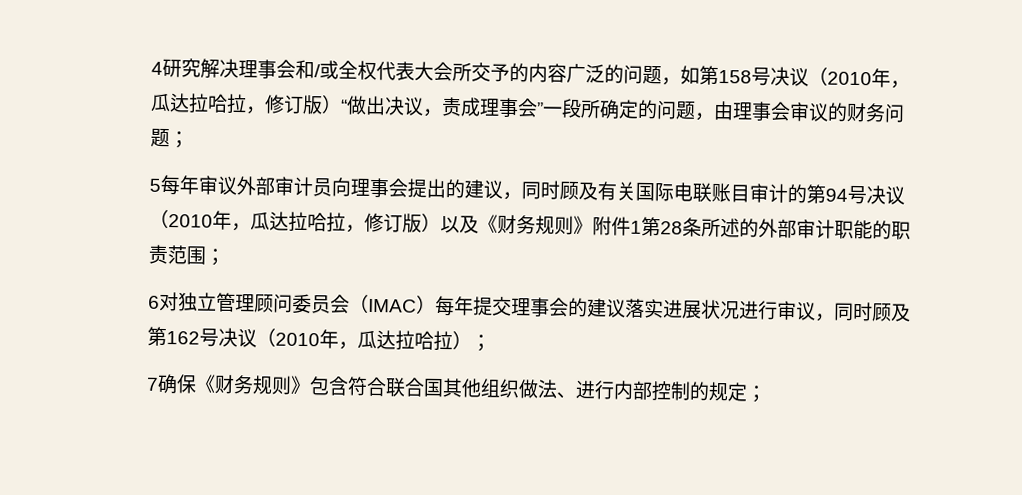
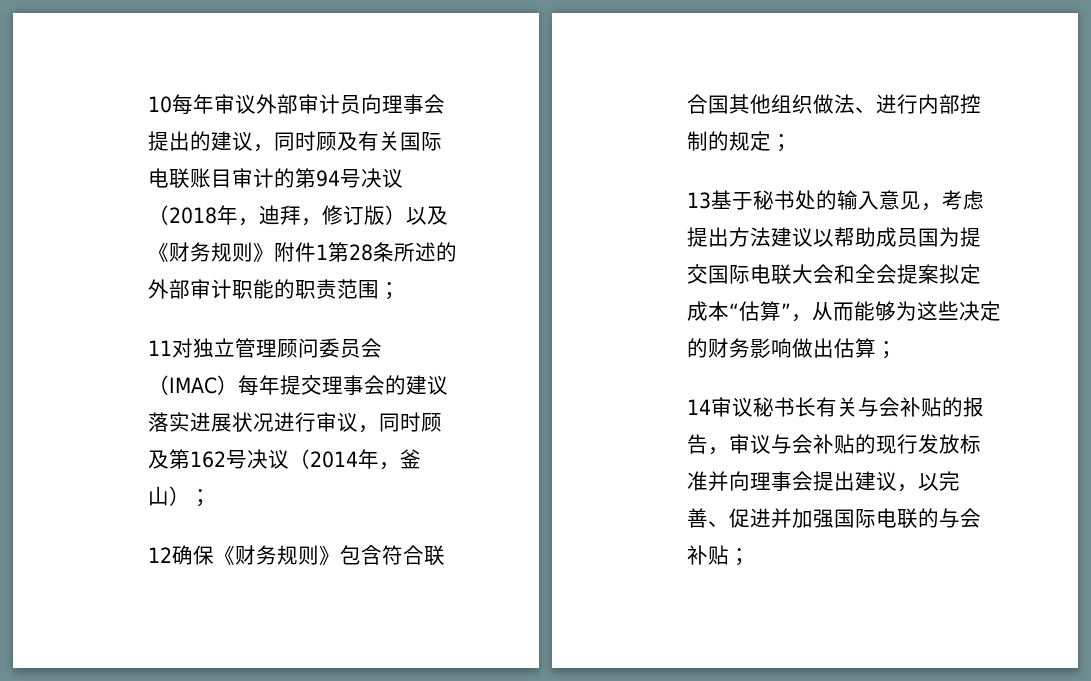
- 4研究解决理事会和/或全权代表大会所交予的内容广泛的问题，如第158号决议（2010年，瓜达拉哈拉，修订版）“做出决议，责成理事会”一段所确定的问题，由理事会审议的财务问题；
- 5每年审议外部审计员向理事会提出的建议，同时顾及有关国际电联账目审计的第94号决议（2010年，瓜达拉哈拉，修订版）以及《财务规则》附件1第28条所述的外部审计职能的职责范围；
+ 10每年审议外部审计员向理事会提出的建议，同时顾及有关国际电联账目审计的第94号决议（2018年，迪拜，修订版）以及《财务规则》附件1第28条所述的外部审计职能的职责范围；
- 6对独立管理顾问委员会（IMAC）每年提交理事会的建议落实进展状况进行审议，同时顾及第162号决议（2010年，瓜达拉哈拉）；
+ 11对独立管理顾问委员会（IMAC）每年提交理事会的建议落实进展状况进行审议，同时顾及第162号决议（2014年，釜山）；
- 7确保《财务规则》包含符合联合国其他组织做法、进行内部控制的规定；
+ 12确保《财务规则》包含符合联合国其他组织做法、进行内部控制的规定；
+ 13基于秘书处的输入意见，考虑提出方法建议以帮助成员国为提交国际电联大会和全会提案拟定成本“估算”，从而能够为这些决定的财务影响做出估算；
+ 14审议秘书长有关与会补贴的报告，审议与会补贴的现行发放标准并向理事会提出建议，以完善、促进并加强国际电联的与会补贴；

